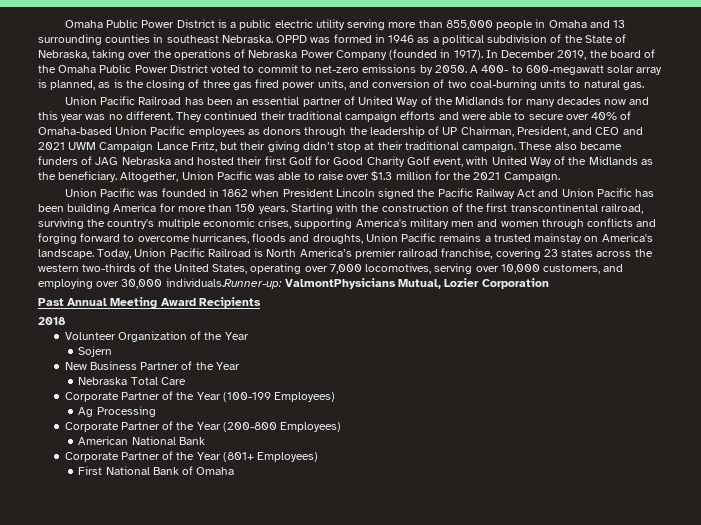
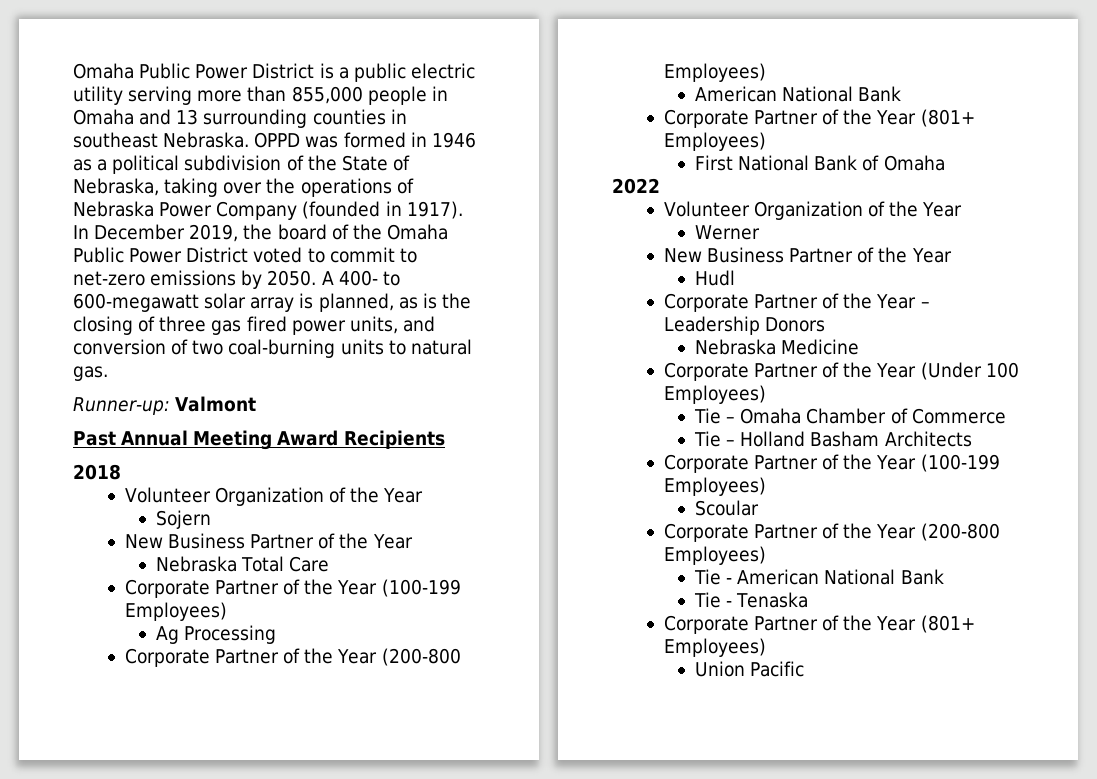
- Union Pacific Railroad has been an essential partner of United Way of the Midlands for many decades now and this year was no different. They continued their traditional campaign efforts and were able to secure over 40% of Omaha-based Union Pacific employees as donors through the leadership of UP Chairman, President, and CEO and 2021 UWM Campaign Lance Fritz, but their giving didn’t stop at their traditional campaign. These also became funders of JAG Nebraska and hosted their first Golf for Good Charity Golf event, with United Way of the Midlands as the beneficiary. Altogether, Union Pacific was able to raise over $1.3 million for the 2021 Campaign.
- Union Pacific was founded in 1862 when President Lincoln signed the Pacific Railway Act and Union Pacific has been building America for more than 150 years. Starting with the construction of the first transcontinental railroad, surviving the country's multiple economic crises, supporting America's military men and women through conflicts and forging forward to overcome hurricanes, floods and droughts, Union Pacific remains a trusted mainstay on America's landscape. Today, Union Pacific Railroad is North America’s premier railroad franchise, covering 23 states across the western two-thirds of the United States, operating over 7,000 locomotives, serving over 10,000 customers, and employing over 30,000 individuals.Runner-up: ValmontPhysicians Mutual, Lozier Corporation
+ Runner-up: Valmont
+ 2022
+ Volunteer Organization of the Year
+ Werner
+ New Business Partner of the Year
+ Hudl
+ Corporate Partner of the Year – Leadership Donors
+ Nebraska Medicine
+ Corporate Partner of the Year (Under 100 Employees)
+ Tie – Omaha Chamber of Commerce
+ Tie – Holland Basham Architects
+ Corporate Partner of the Year (100-199 Employees)
+ Scoular
+ Corporate Partner of the Year (200-800 Employees)
+ Tie - American National Bank
+ Tie - Tenaska
+ Corporate Partner of the Year (801+ Employees)
+ Union Pacific

